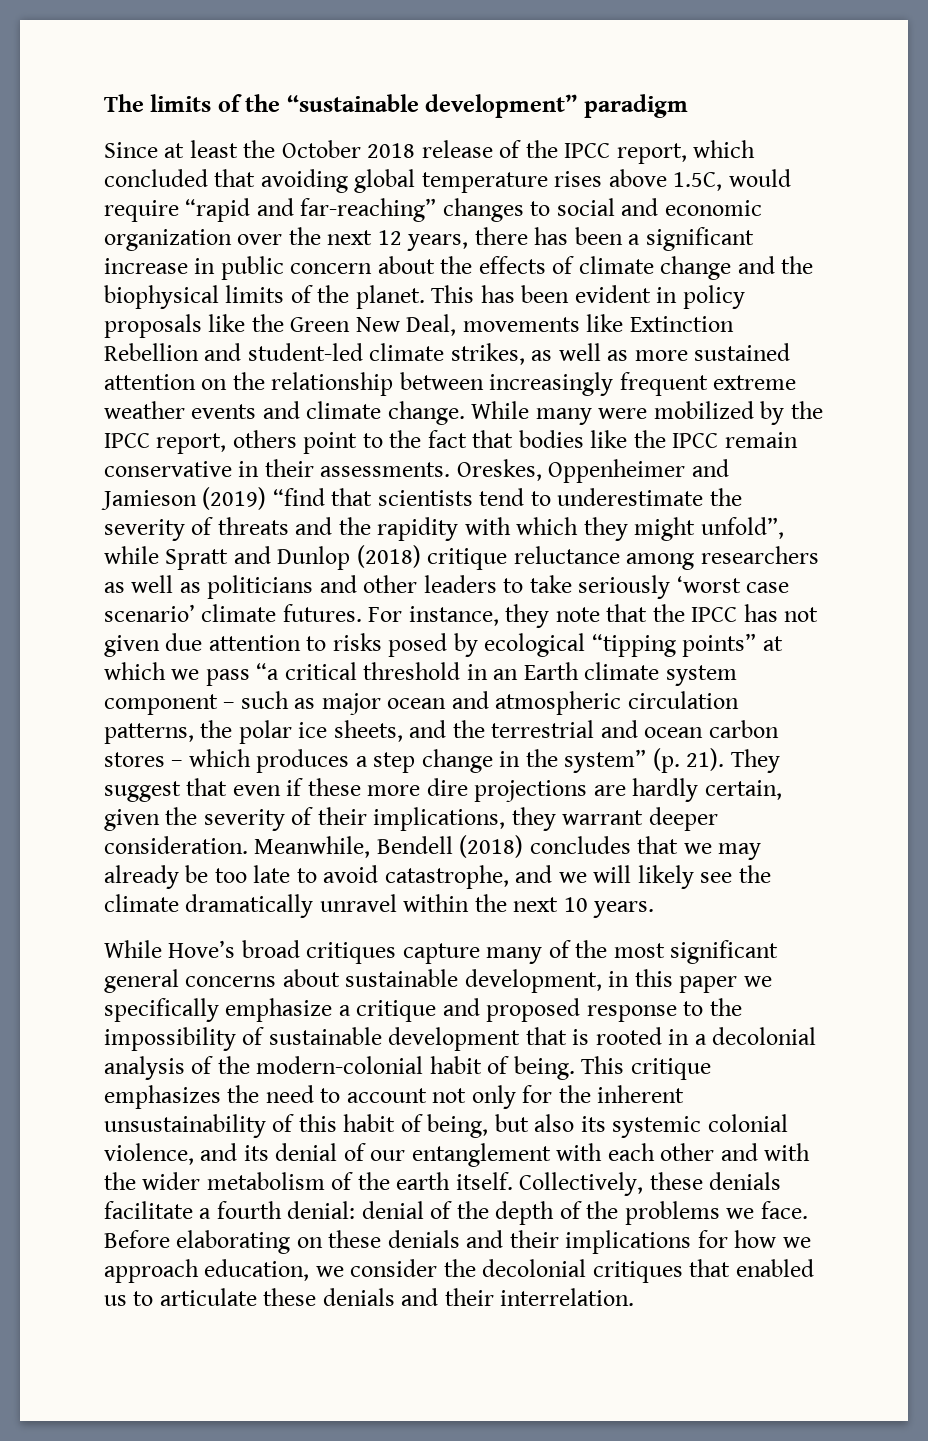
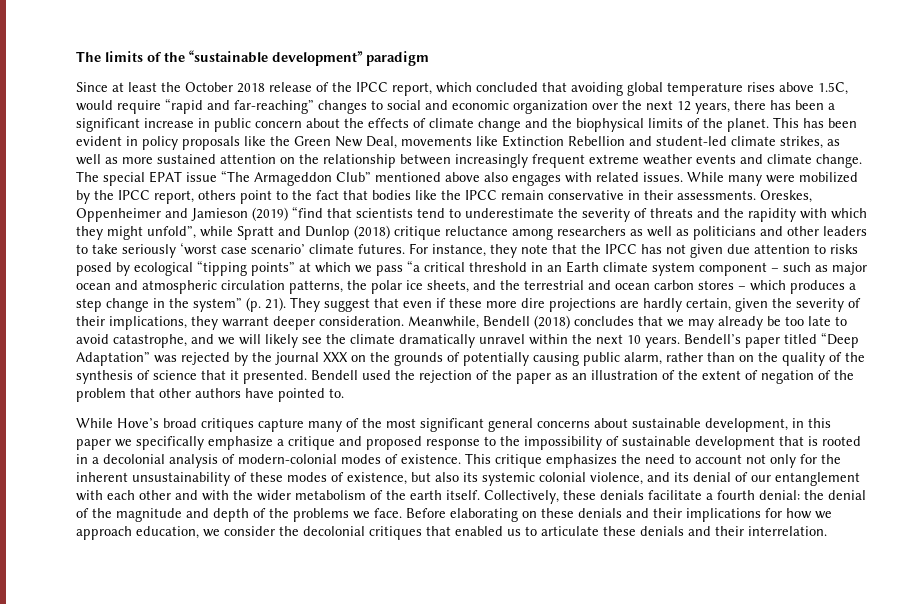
+ The special EPAT issue “The Armageddon Club” mentioned above also engages with related issues.
+ Bendell’s paper titled “Deep Adaptation” was rejected by the journal XXX on the grounds of potentially causing public alarm, rather than on the quality of the synthesis of science that it presented. Bendell used the rejection of the paper as an illustration of the extent of negation of the problem that other authors have pointed to.
- While Hove’s broad critiques capture many of the most significant general concerns about sustainable development, in this paper we specifically emphasize a critique and proposed response to the impossibility of sustainable development that is rooted in a decolonial analysis of the modern-colonial habit of being.
+ While Hove’s broad critiques capture many of the most significant general concerns about sustainable development, in this paper we specifically emphasize a critique and proposed response to the impossibility of sustainable development that is rooted in a decolonial analysis of modern-colonial modes of existence.
- This critique emphasizes the need to account not only for the inherent unsustainability of this habit of being, but also its systemic colonial violence, and its denial of our entanglement with each other and with the wider metabolism of the earth itself.
+ This critique emphasizes the need to account not only for the inherent unsustainability of these modes of existence, but also its systemic colonial violence, and its denial of our entanglement with each other and with the wider metabolism of the earth itself.
- Collectively, these denials facilitate a fourth denial: denial of the depth of the problems we face.
+ Collectively, these denials facilitate a fourth denial: the denial of the magnitude and depth of the problems we face.

